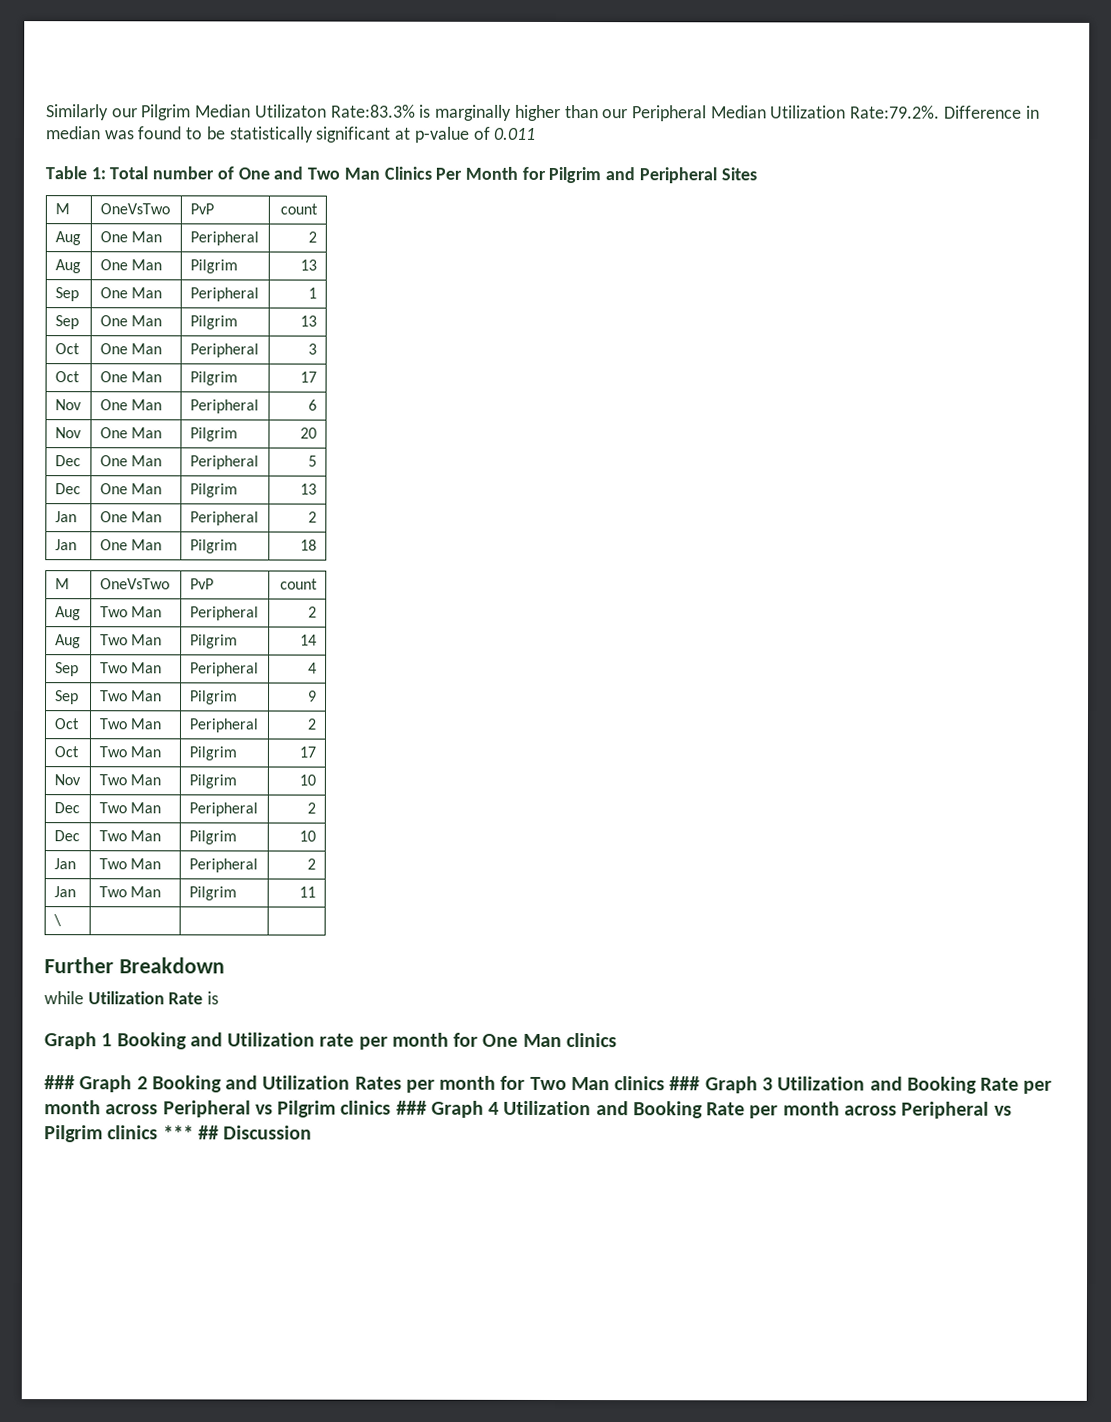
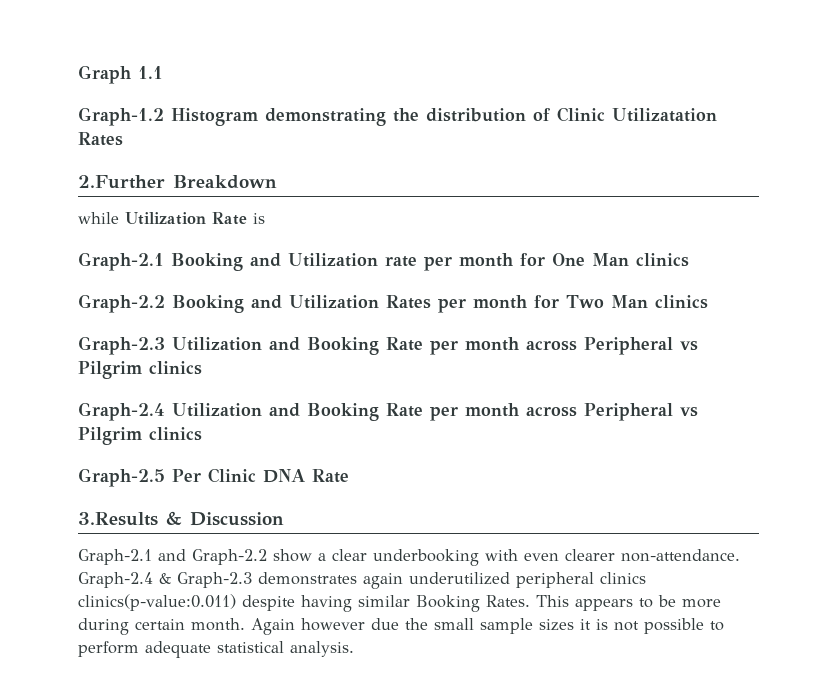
- Similarly our Pilgrim Median Utilizaton Rate:83.3% is marginally higher than our Peripheral Median Utilization Rate:79.2%. Difference in median was found to be statistically significant at p-value of 0.011
- Table 1: Total number of One and Two Man Clinics Per Month for Pilgrim and Peripheral Sites
- M | OneVsTwo | PvP | count
- Aug | One Man | Peripheral | 2
- Aug | One Man | Pilgrim | 13
- Sep | One Man | Peripheral | 1
- Sep | One Man | Pilgrim | 13
- Oct | One Man | Peripheral | 3
- Oct | One Man | Pilgrim | 17
- Nov | One Man | Peripheral | 6
- Nov | One Man | Pilgrim | 20
- Dec | One Man | Peripheral | 5
- Dec | One Man | Pilgrim | 13
- Jan | One Man | Peripheral | 2
- Jan | One Man | Pilgrim | 18
- M | OneVsTwo | PvP | count
- Aug | Two Man | Peripheral | 2
- Aug | Two Man | Pilgrim | 14
- Sep | Two Man | Peripheral | 4
- Sep | Two Man | Pilgrim | 9
- Oct | Two Man | Peripheral | 2
- Oct | Two Man | Pilgrim | 17
- Nov | Two Man | Pilgrim | 10
- Dec | Two Man | Peripheral | 2
- Dec | Two Man | Pilgrim | 10
- Jan | Two Man | Peripheral | 2
- Jan | Two Man | Pilgrim | 11
- \ | | |
- Further Breakdown
+ Graph 1.1
+ Graph-1.2 Histogram demonstrating the distribution of Clinic Utilizatation Rates
+ 2.Further Breakdown
- Graph 1 Booking and Utilization rate per month for One Man clinics
+ Graph-2.1 Booking and Utilization rate per month for One Man clinics
- ### Graph 2 Booking and Utilization Rates per month for Two Man clinics ### Graph 3 Utilization and Booking Rate per month across Peripheral vs Pilgrim clinics ### Graph 4 Utilization and Booking Rate per month across Peripheral vs Pilgrim clinics *** ## Discussion
+ Graph-2.2 Booking and Utilization Rates per month for Two Man clinics
+ Graph-2.3 Utilization and Booking Rate per month across Peripheral vs Pilgrim clinics
+ Graph-2.4 Utilization and Booking Rate per month across Peripheral vs Pilgrim clinics
+ Graph-2.5 Per Clinic DNA Rate
+ 3.Results & Discussion
+ Graph-2.1 and Graph-2.2 show a clear underbooking with even clearer non-attendance. Graph-2.4 & Graph-2.3 demonstrates again underutilized peripheral clinics clinics(p-value:0.011) despite having similar Booking Rates. This appears to be more during certain month. Again however due the small sample sizes it is not possible to perform adequate statistical analysis.

